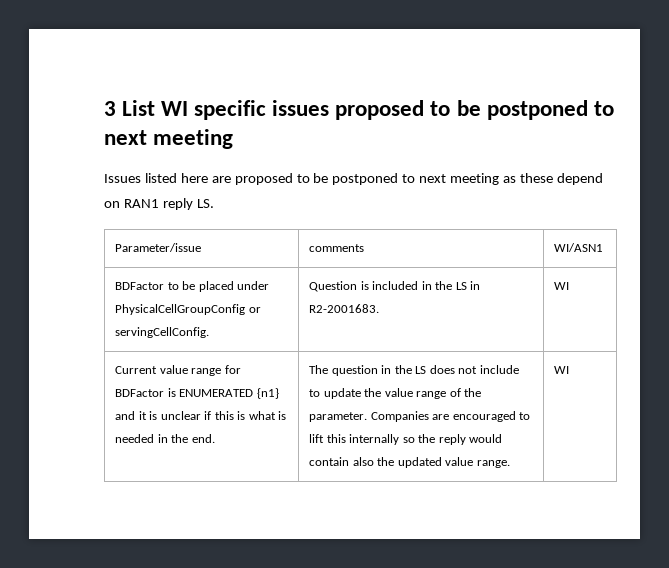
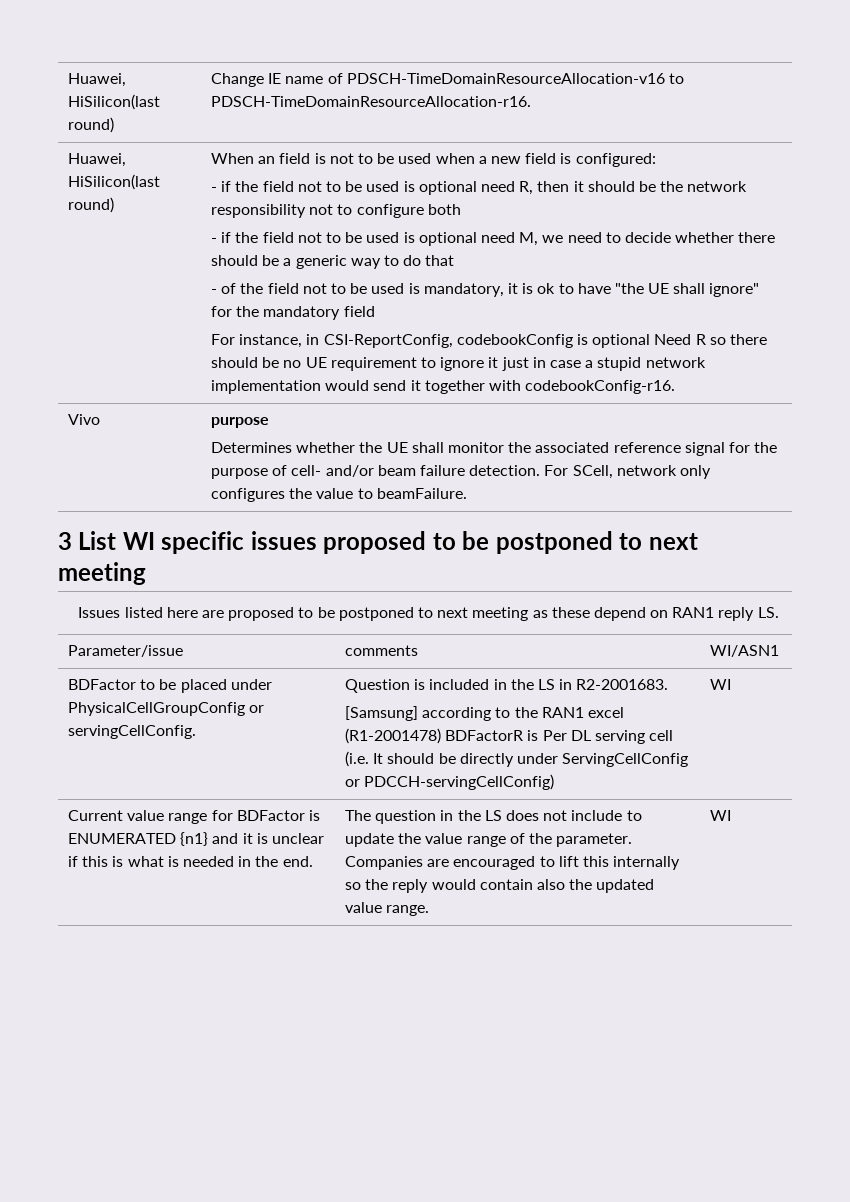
+ Huawei, HiSilicon(last round) | Change IE name of PDSCH-TimeDomainResourceAllocation-v16 to PDSCH-TimeDomainResourceAllocation-r16.
+ Huawei, HiSilicon(last round) | When an field is not to be used when a new field is configured:
+ - if the field not to be used is optional need R, then it should be the network responsibility not to configure both
+ - if the field not to be used is optional need M, we need to decide whether there should be a generic way to do that
+ - of the field not to be used is mandatory, it is ok to have "the UE shall ignore" for the mandatory field
+ For instance, in CSI-ReportConfig, codebookConfig is optional Need R so there should be no UE requirement to ignore it just in case a stupid network implementation would send it together with codebookConfig-r16.
+ Vivo | purpose
+ Determines whether the UE shall monitor the associated reference signal for the purpose of cell- and/or beam failure detection. For SCell, network only configures the value to beamFailure.
- BDFactor to be placed under PhysicalCellGroupConfig or servingCellConfig. | Question is included in the LS in R2-2001683. | WI
+ BDFactor to be placed under PhysicalCellGroupConfig or servingCellConfig. | Question is included in the LS in R2-2001683.
+ [Samsung] according to the RAN1 excel (R1-2001478) BDFactorR is Per DL serving cell (i.e. It should be directly under ServingCellConfig or PDCCH-servingCellConfig) | WI

